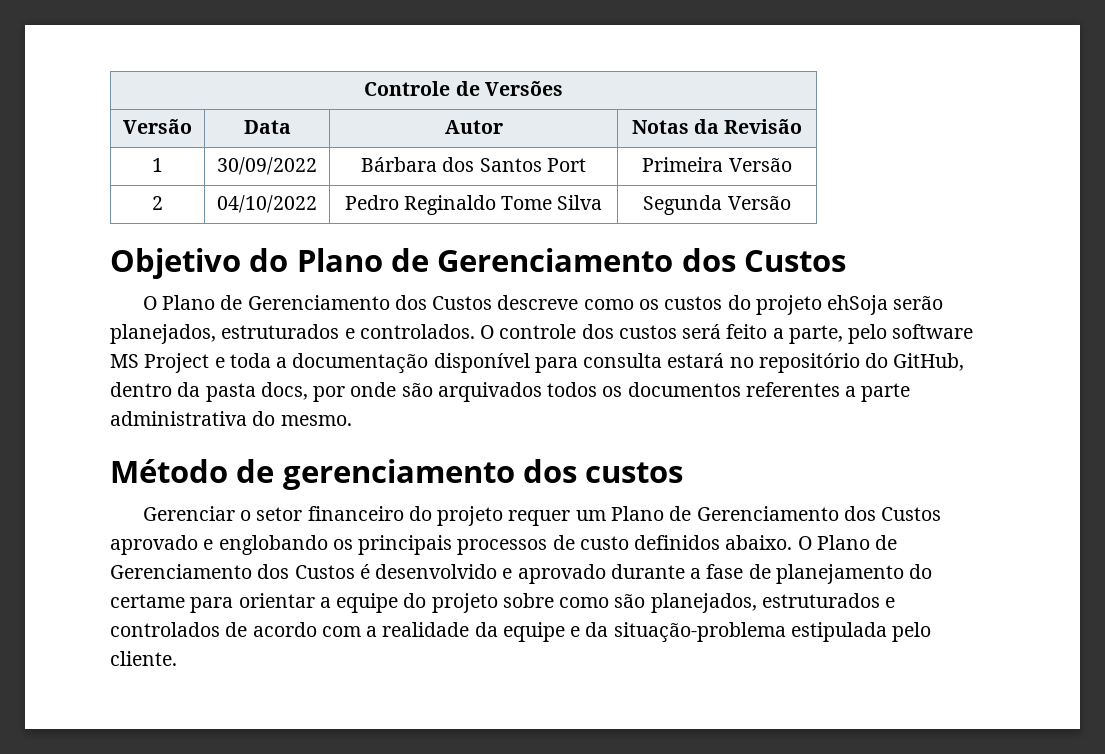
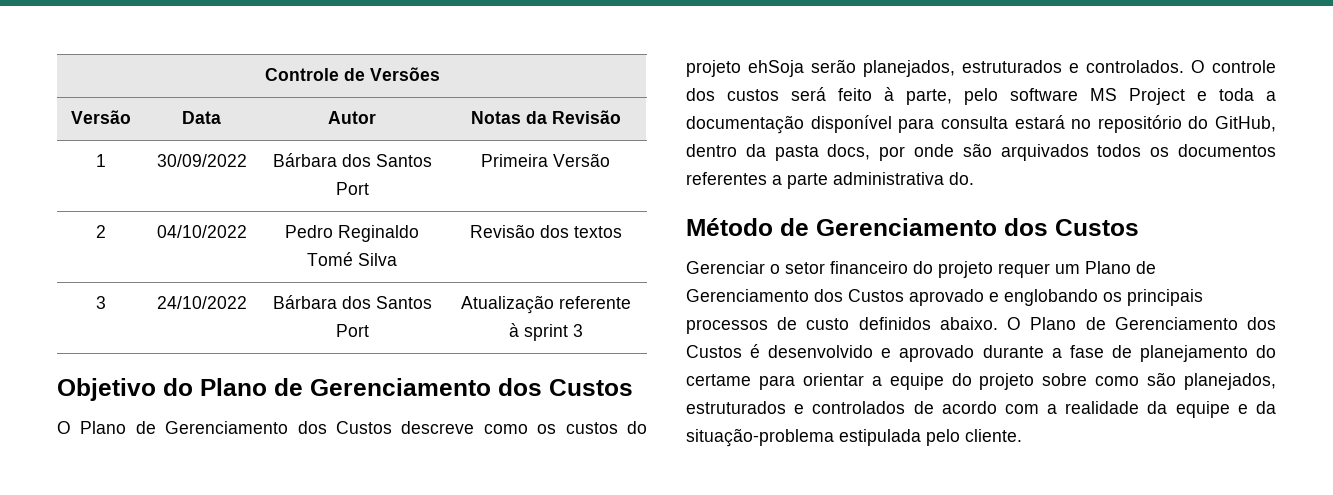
- 2 | 04/10/2022 | Pedro Reginaldo Tome Silva | Segunda Versão
+ 2 | 04/10/2022 | Pedro Reginaldo Tomé Silva | Revisão dos textos
+ 3 | 24/10/2022 | Bárbara dos Santos Port | Atualização referente à sprint 3
- O controle dos custos será feito a parte, pelo software MS Project e toda a documentação disponível para consulta estará no repositório do GitHub, dentro da pasta docs, por onde são arquivados todos os documentos referentes a parte administrativa do mesmo.
+ O controle dos custos será feito à parte, pelo software MS Project e toda a documentação disponível para consulta estará no repositório do GitHub, dentro da pasta docs, por onde são arquivados todos os documentos referentes a parte administrativa do.
- Método de gerenciamento dos custos
+ Método de Gerenciamento dos Custos

